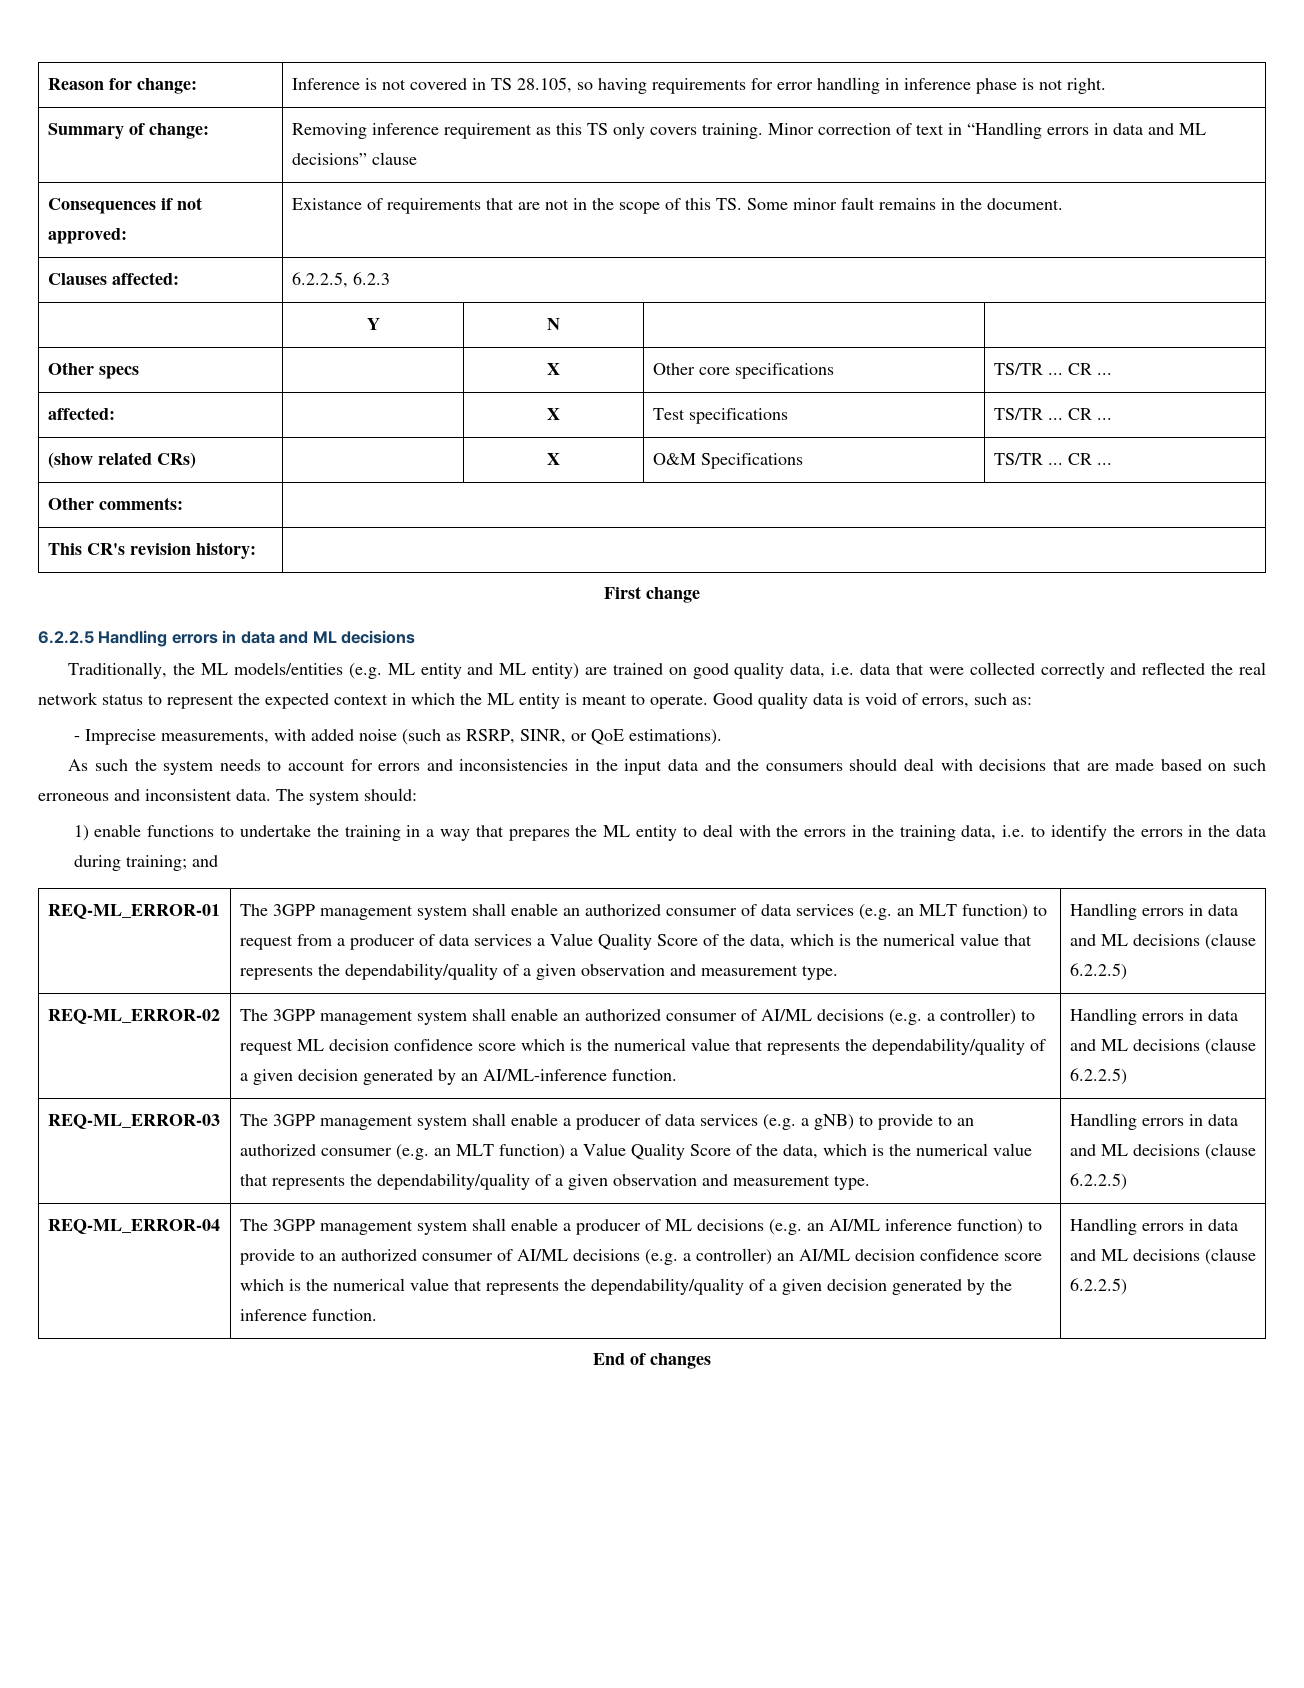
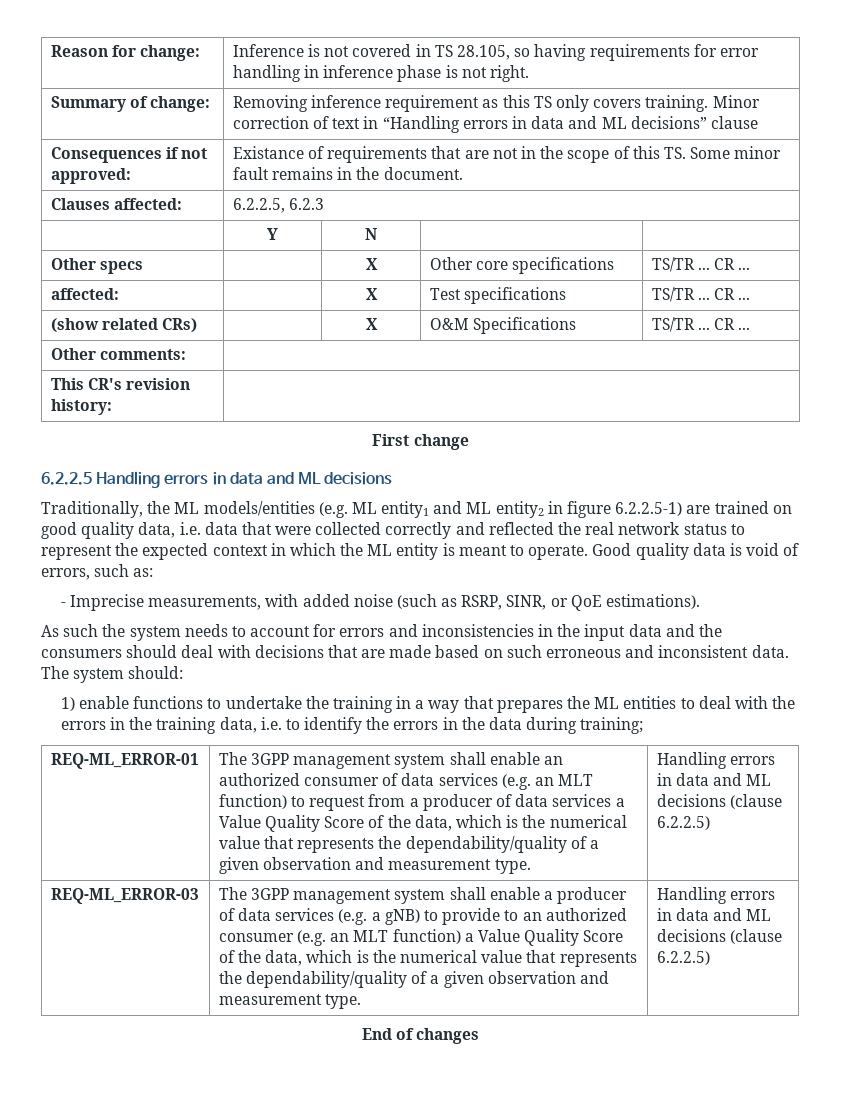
- Traditionally, the ML models/entities (e.g. ML entity and ML entity) are trained on good quality data, i.e. data that were collected correctly and reflected the real network status to represent the expected context in which the ML entity is meant to operate.
+ Traditionally, the ML models/entities (e.g. ML entity1 and ML entity2 in figure 6.2.2.5-1) are trained on good quality data, i.e. data that were collected correctly and reflected the real network status to represent the expected context in which the ML entity is meant to operate.
- 1) enable functions to undertake the training in a way that prepares the ML entity to deal with the errors in the training data, i.e. to identify the errors in the data during training; and
+ 1) enable functions to undertake the training in a way that prepares the ML entities to deal with the errors in the training data, i.e. to identify the errors in the data during training;
- REQ-ML_ERROR-02 | The 3GPP management system shall enable an authorized consumer of AI/ML decisions (e.g. a controller) to request ML decision confidence score which is the numerical value that represents the dependability/quality of a given decision generated by an AI/ML-inference function. | Handling errors in data and ML decisions (clause 6.2.2.5)
- REQ-ML_ERROR-04 | The 3GPP management system shall enable a producer of ML decisions (e.g. an AI/ML inference function) to provide to an authorized consumer of AI/ML decisions (e.g. a controller) an AI/ML decision confidence score which is the numerical value that represents the dependability/quality of a given decision generated by the inference function. | Handling errors in data and ML decisions (clause 6.2.2.5)

